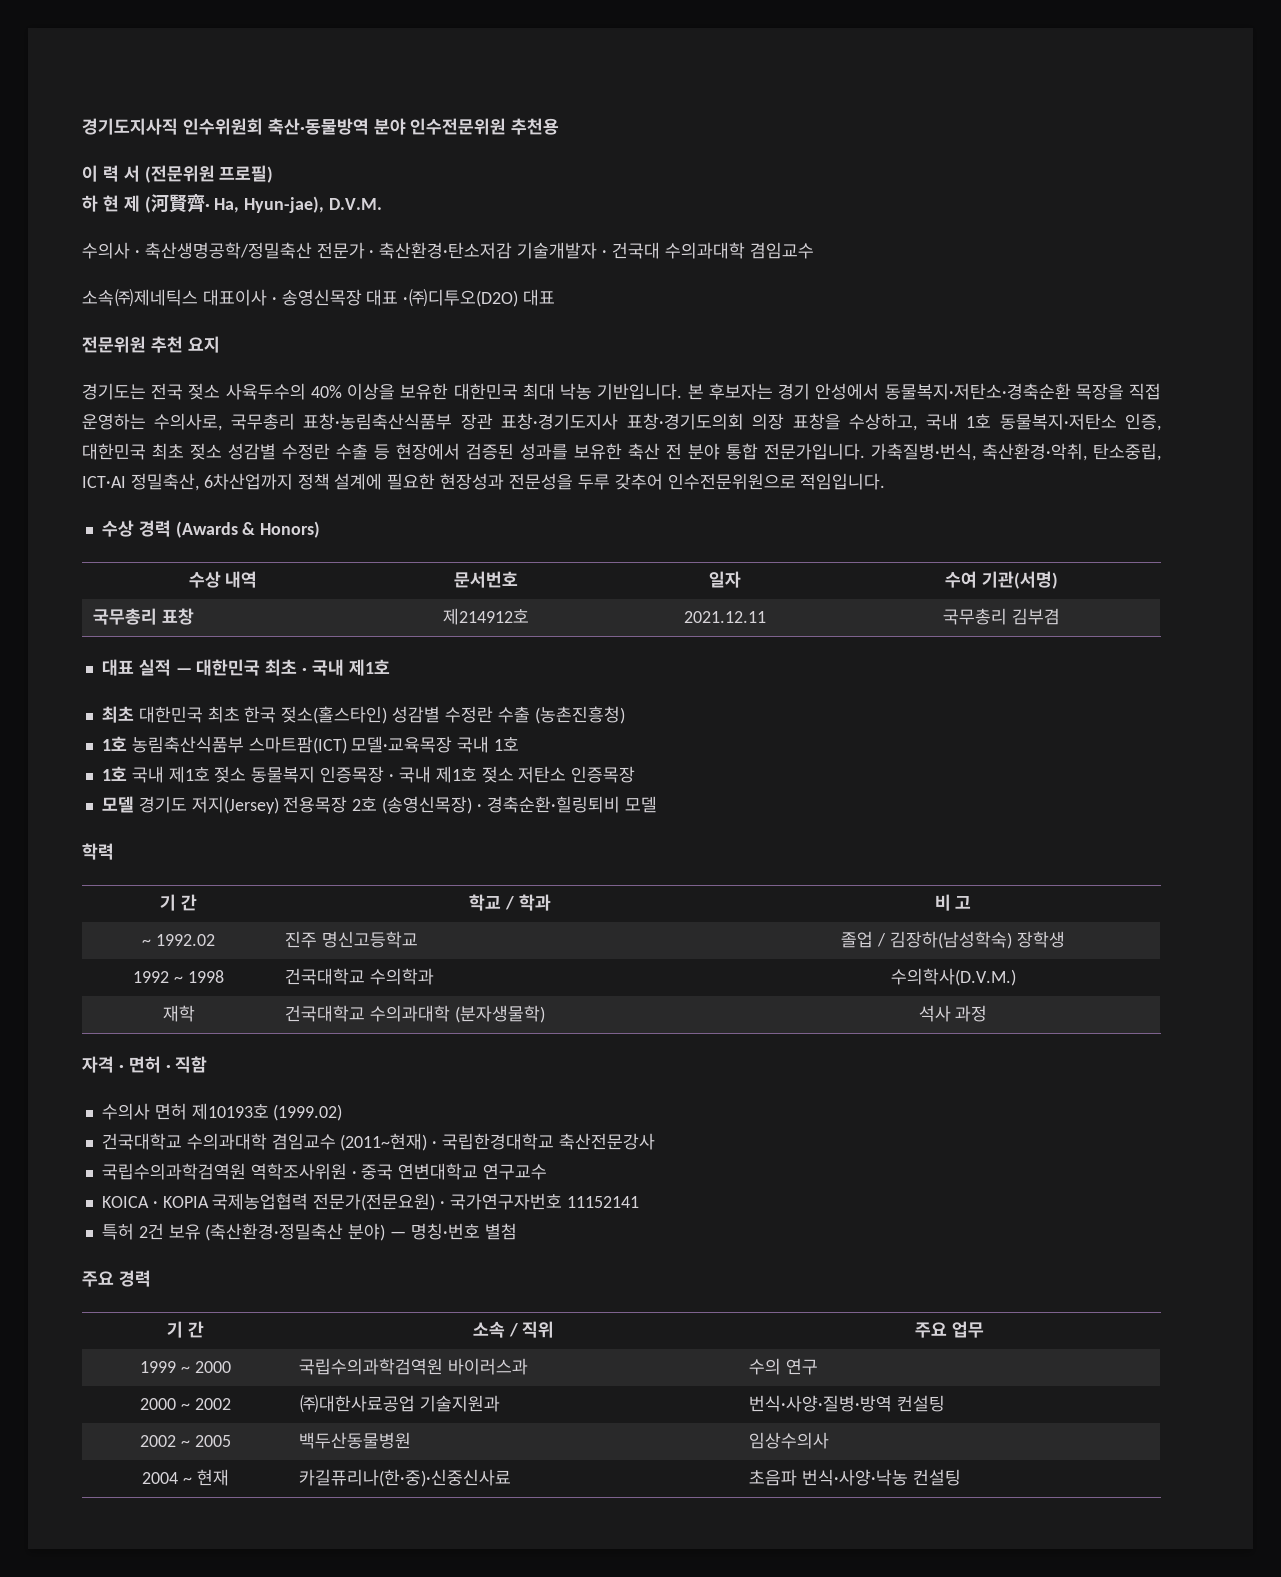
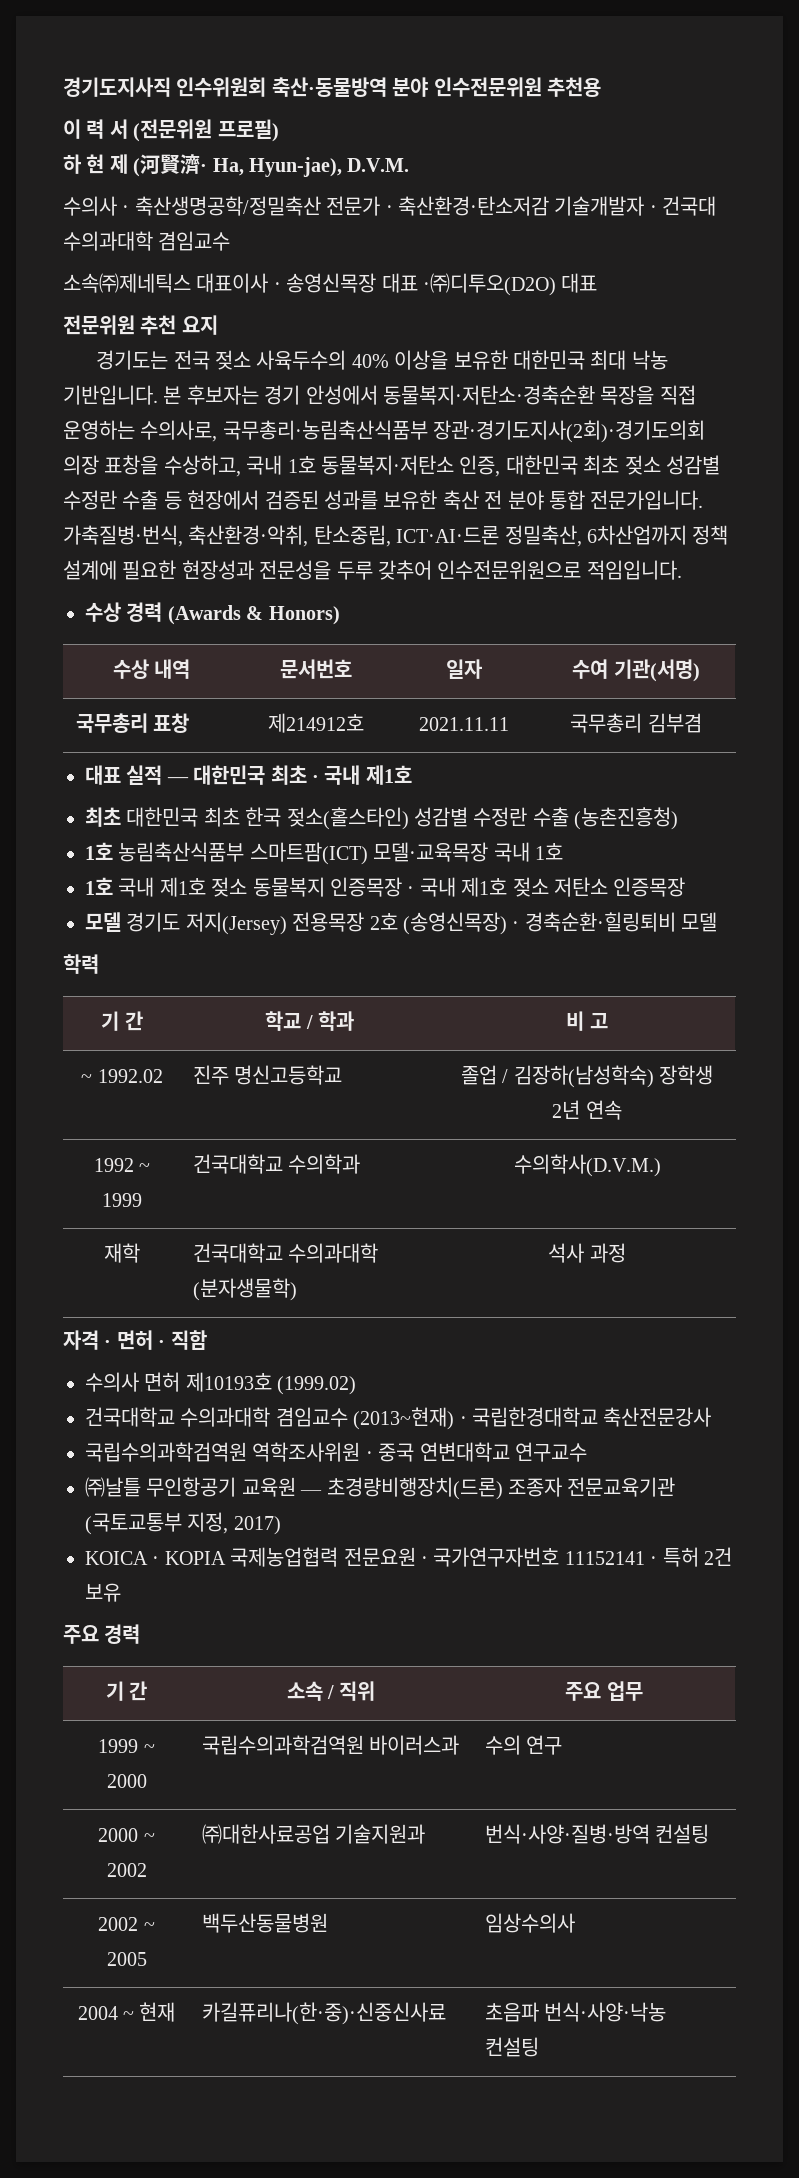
- 하 현 제 (河賢齊· Ha, Hyun-jae), D.V.M.
+ 하 현 제 (河賢濟· Ha, Hyun-jae), D.V.M.
- 본 후보자는 경기 안성에서 동물복지·저탄소·경축순환 목장을 직접 운영하는 수의사로, 국무총리 표창·농림축산식품부 장관 표창·경기도지사 표창·경기도의회 의장 표창을 수상하고, 국내 1호 동물복지·저탄소 인증, 대한민국 최초 젖소 성감별 수정란 수출 등 현장에서 검증된 성과를 보유한 축산 전 분야 통합 전문가입니다.
+ 본 후보자는 경기 안성에서 동물복지·저탄소·경축순환 목장을 직접 운영하는 수의사로, 국무총리·농림축산식품부 장관·경기도지사(2회)·경기도의회 의장 표창을 수상하고, 국내 1호 동물복지·저탄소 인증, 대한민국 최초 젖소 성감별 수정란 수출 등 현장에서 검증된 성과를 보유한 축산 전 분야 통합 전문가입니다.
- 가축질병·번식, 축산환경·악취, 탄소중립, ICT·AI 정밀축산, 6차산업까지 정책 설계에 필요한 현장성과 전문성을 두루 갖추어 인수전문위원으로 적임입니다.
+ 가축질병·번식, 축산환경·악취, 탄소중립, ICT·AI·드론 정밀축산, 6차산업까지 정책 설계에 필요한 현장성과 전문성을 두루 갖추어 인수전문위원으로 적임입니다.
- 국무총리 표창 | 제214912호 | 2021.12.11 | 국무총리 김부겸
+ 국무총리 표창 | 제214912호 | 2021.11.11 | 국무총리 김부겸
- ~ 1992.02 | 진주 명신고등학교 | 졸업 / 김장하(남성학숙) 장학생
+ ~ 1992.02 | 진주 명신고등학교 | 졸업 / 김장하(남성학숙) 장학생 2년 연속
- 1992 ~ 1998 | 건국대학교 수의학과 | 수의학사(D.V.M.)
+ 1992 ~ 1999 | 건국대학교 수의학과 | 수의학사(D.V.M.)
- 건국대학교 수의과대학 겸임교수 (2011~현재) · 국립한경대학교 축산전문강사
+ 건국대학교 수의과대학 겸임교수 (2013~현재) · 국립한경대학교 축산전문강사
+ ㈜날틀 무인항공기 교육원 — 초경량비행장치(드론) 조종자 전문교육기관 (국토교통부 지정, 2017)
- KOICA · KOPIA 국제농업협력 전문가(전문요원) · 국가연구자번호 11152141
- 특허 2건 보유 (축산환경·정밀축산 분야) — 명칭·번호 별첨
+ KOICA · KOPIA 국제농업협력 전문요원 · 국가연구자번호 11152141 · 특허 2건 보유

